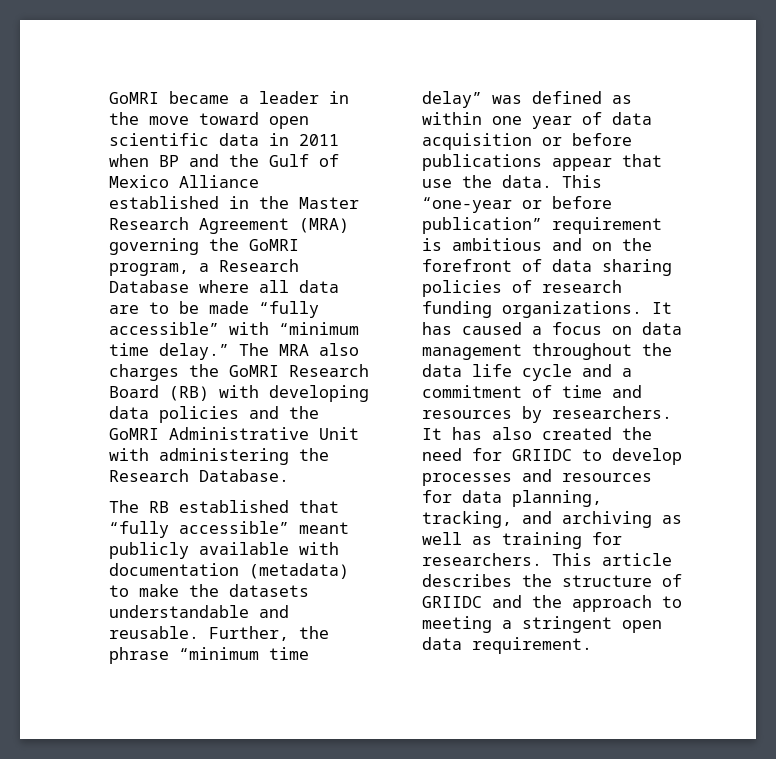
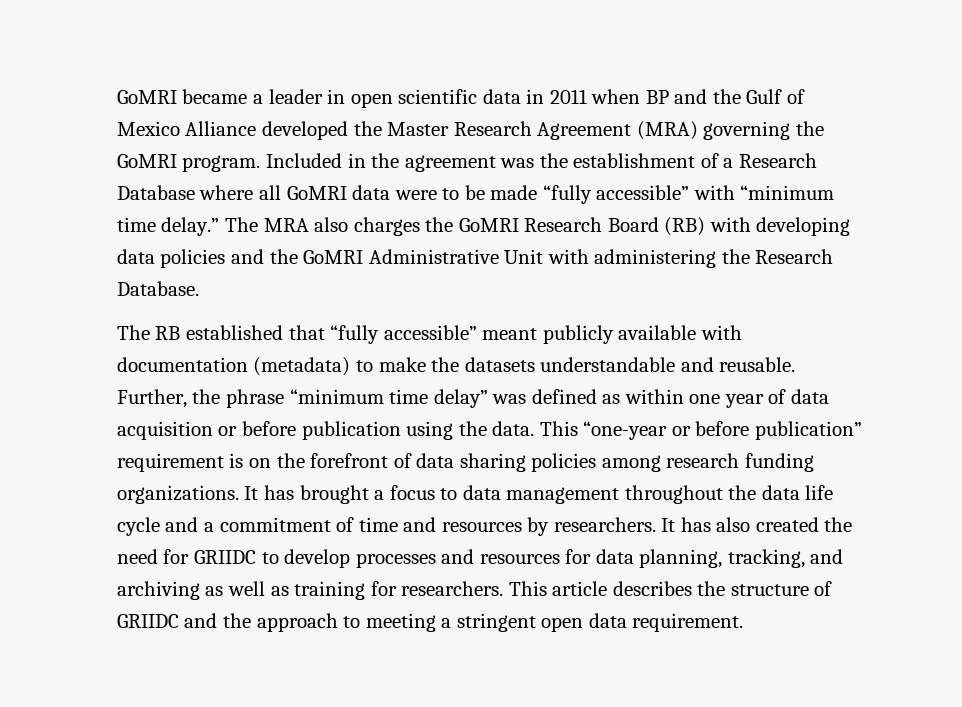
- GoMRI became a leader in the move toward open scientific data in 2011 when BP and the Gulf of Mexico Alliance established in the Master Research Agreement (MRA) governing the GoMRI program, a Research Database where all data are to be made “fully accessible” with “minimum time delay.”
+ GoMRI became a leader in open scientific data in 2011 when BP and the Gulf of Mexico Alliance developed the Master Research Agreement (MRA) governing the GoMRI program. Included in the agreement was the establishment of a Research Database where all GoMRI data were to be made “fully accessible” with “minimum time delay.”
- Further, the phrase “minimum time delay” was defined as within one year of data acquisition or before publications appear that use the data.
+ Further, the phrase “minimum time delay” was defined as within one year of data acquisition or before publication using the data.
- This “one-year or before publication” requirement is ambitious and on the forefront of data sharing policies of research funding organizations.
+ This “one-year or before publication” requirement is on the forefront of data sharing policies among research funding organizations.
- It has caused a focus on data management throughout the data life cycle and a commitment of time and resources by researchers.
+ It has brought a focus to data management throughout the data life cycle and a commitment of time and resources by researchers.

